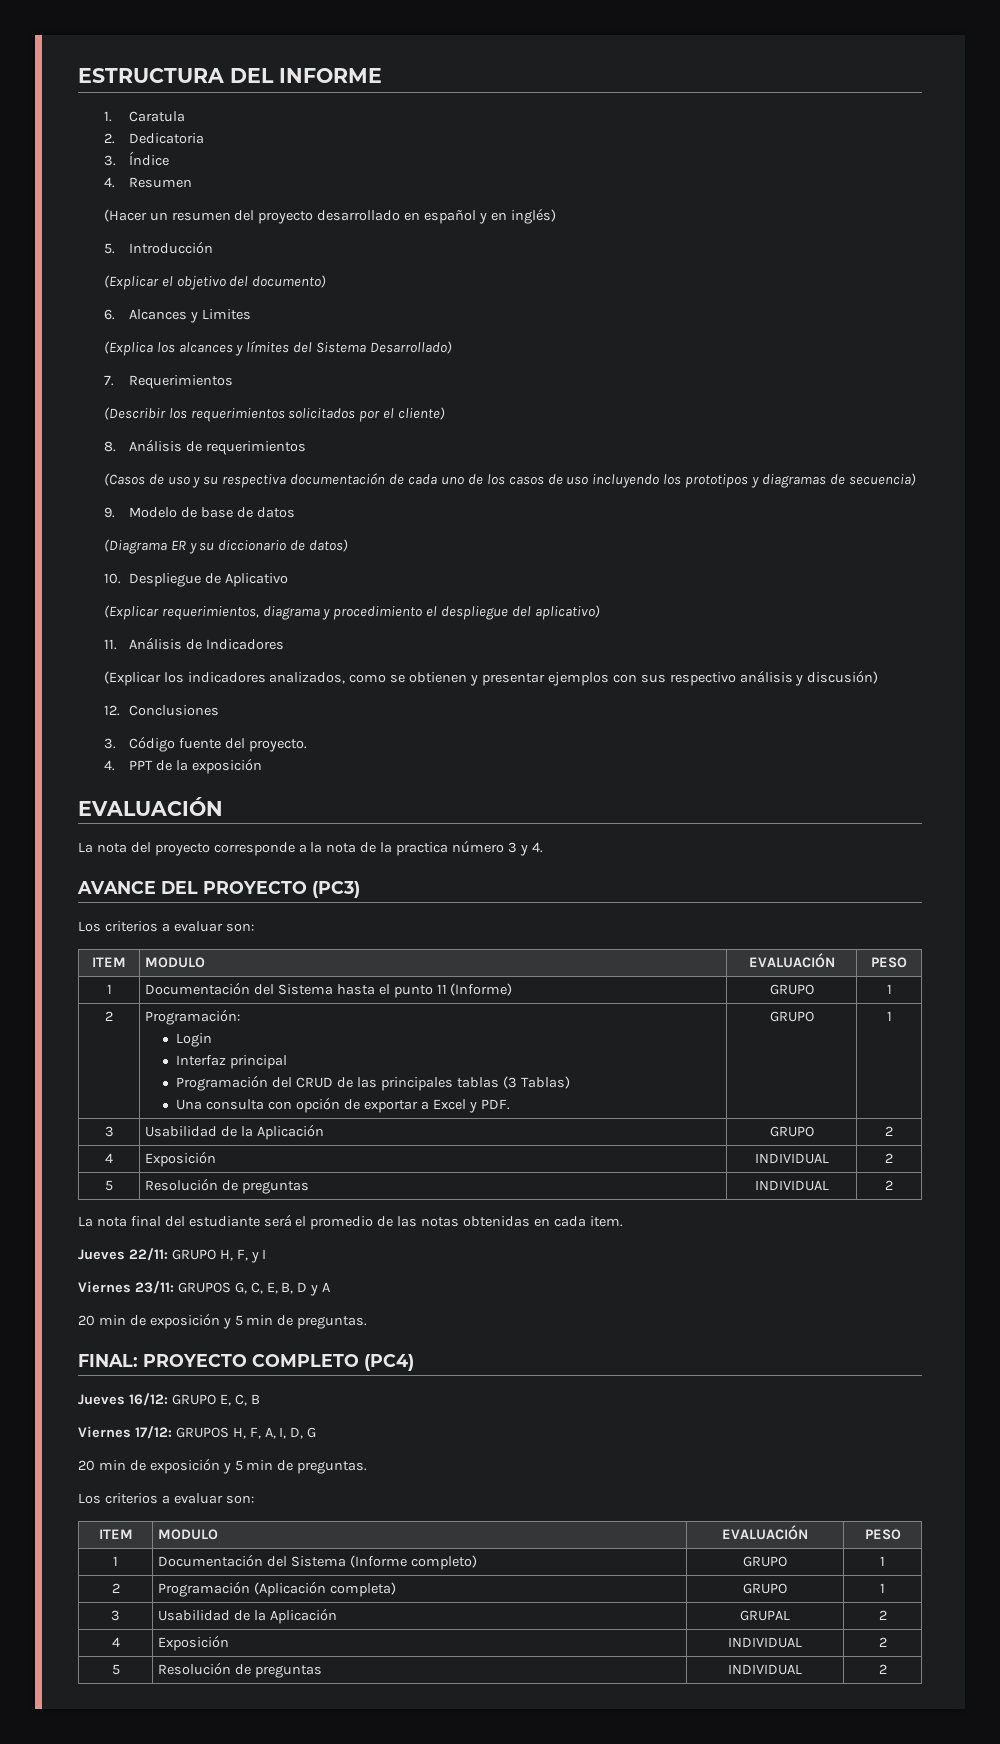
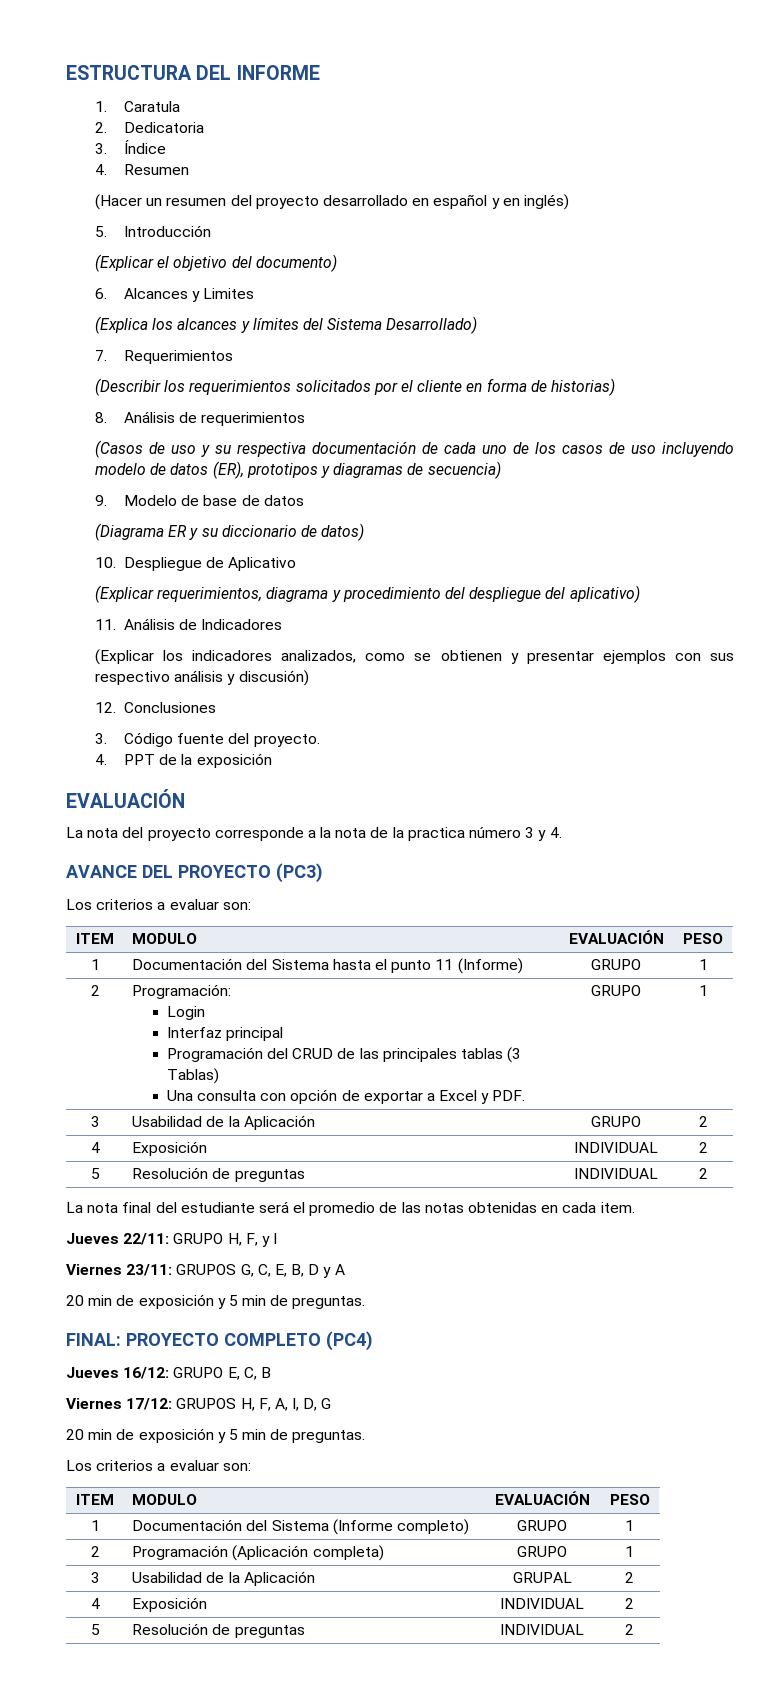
- (Describir los requerimientos solicitados por el cliente)
+ (Describir los requerimientos solicitados por el cliente en forma de historias)
- (Casos de uso y su respectiva documentación de cada uno de los casos de uso incluyendo los prototipos y diagramas de secuencia)
+ (Casos de uso y su respectiva documentación de cada uno de los casos de uso incluyendo modelo de datos (ER), prototipos y diagramas de secuencia)
- (Explicar requerimientos, diagrama y procedimiento el despliegue del aplicativo)
+ (Explicar requerimientos, diagrama y procedimiento del despliegue del aplicativo)

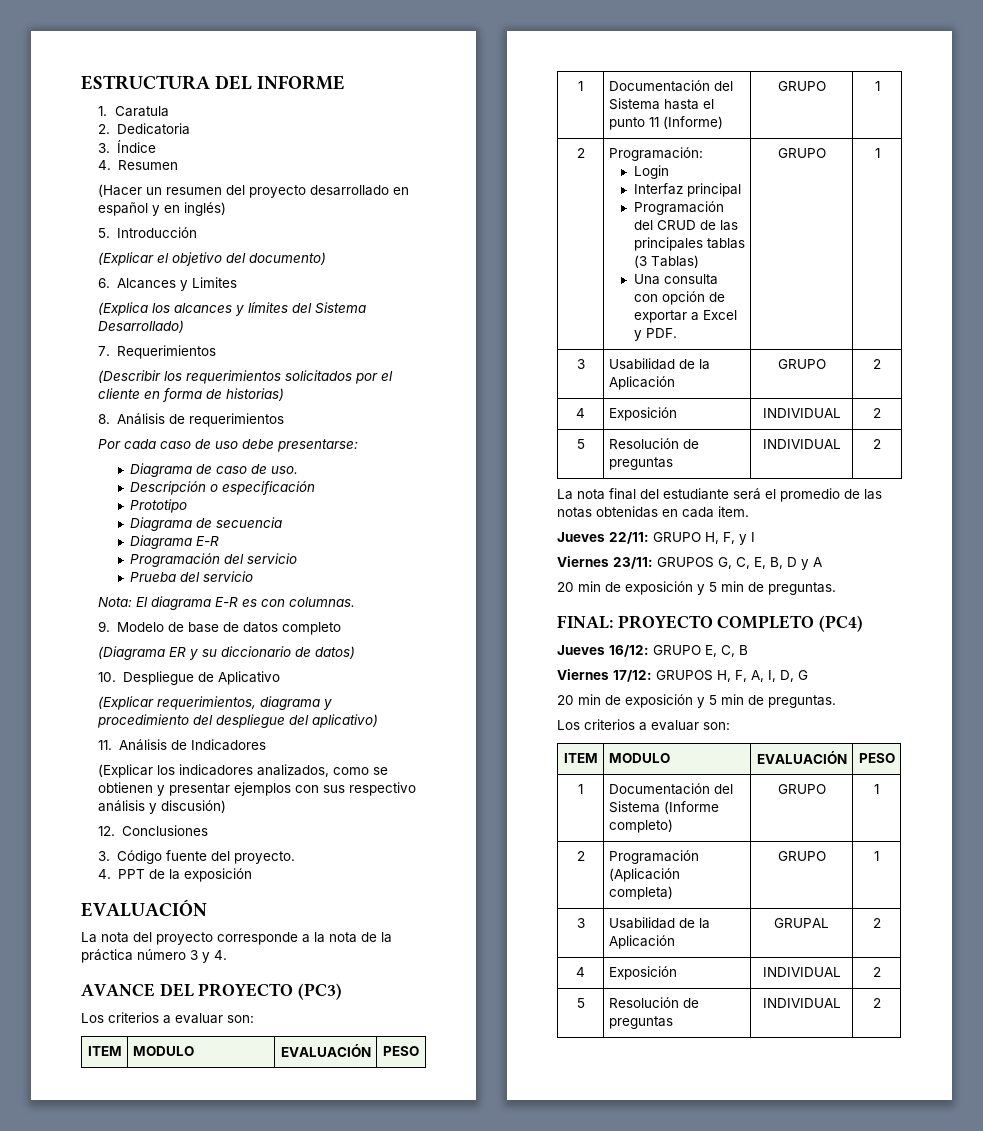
- (Casos de uso y su respectiva documentación de cada uno de los casos de uso incluyendo modelo de datos (ER), prototipos y diagramas de secuencia)
+ Por cada caso de uso debe presentarse:
+ Diagrama de caso de uso.
+ Descripción o especificación
+ Prototipo
+ Diagrama de secuencia
+ Diagrama E-R
+ Programación del servicio
+ Prueba del servicio
+ Nota: El diagrama E-R es con columnas.
- 9. Modelo de base de datos
+ 9. Modelo de base de datos completo
- La nota del proyecto corresponde a la nota de la practica número 3 y 4.
+ La nota del proyecto corresponde a la nota de la práctica número 3 y 4.

